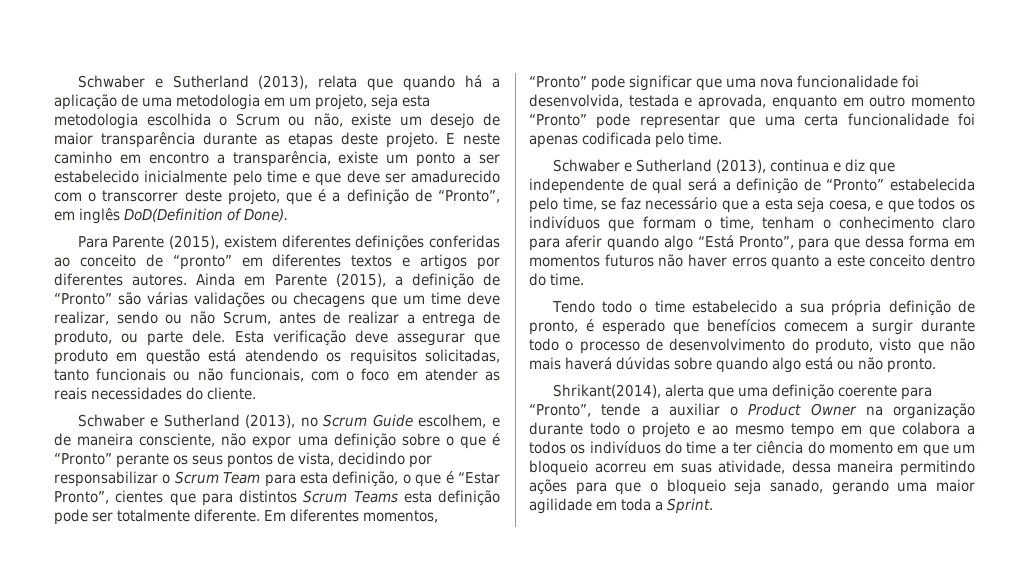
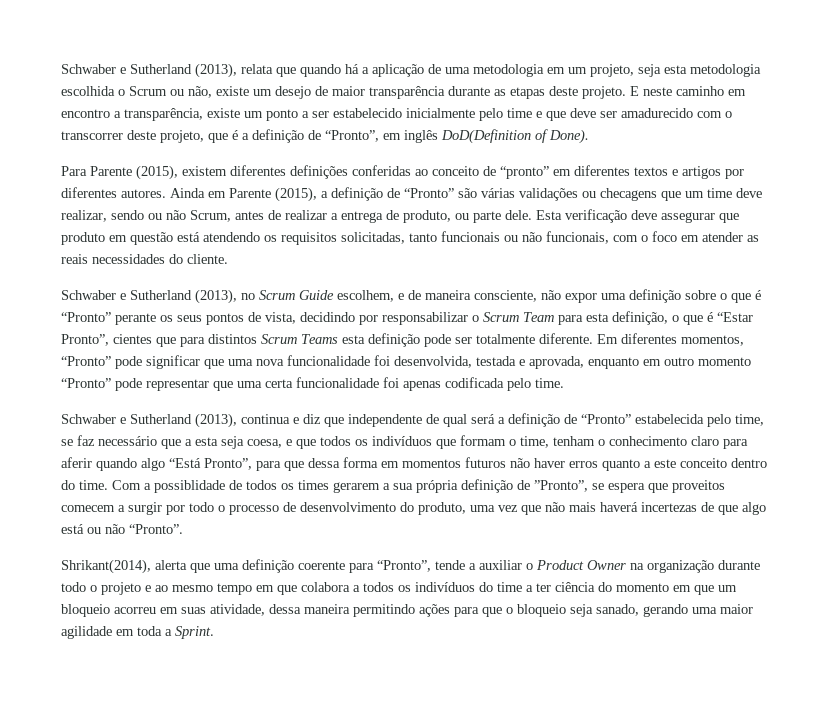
- Schwaber e Sutherland (2013), continua e diz que independente de qual será a definição de “Pronto” estabelecida pelo time, se faz necessário que a esta seja coesa, e que todos os indivíduos que formam o time, tenham o conhecimento claro para aferir quando algo “Está Pronto”, para que dessa forma em momentos futuros não haver erros quanto a este conceito dentro do time.
- Tendo todo o time estabelecido a sua própria definição de pronto, é esperado que benefícios comecem a surgir durante todo o processo de desenvolvimento do produto, visto que não mais haverá dúvidas sobre quando algo está ou não pronto.
+ Schwaber e Sutherland (2013), continua e diz que independente de qual será a definição de “Pronto” estabelecida pelo time, se faz necessário que a esta seja coesa, e que todos os indivíduos que formam o time, tenham o conhecimento claro para aferir quando algo “Está Pronto”, para que dessa forma em momentos futuros não haver erros quanto a este conceito dentro do time. Com a possiblidade de todos os times gerarem a sua própria definição de ”Pronto”, se espera que proveitos comecem a surgir por todo o processo de desenvolvimento do produto, uma vez que não mais haverá incertezas de que algo está ou não “Pronto”.

